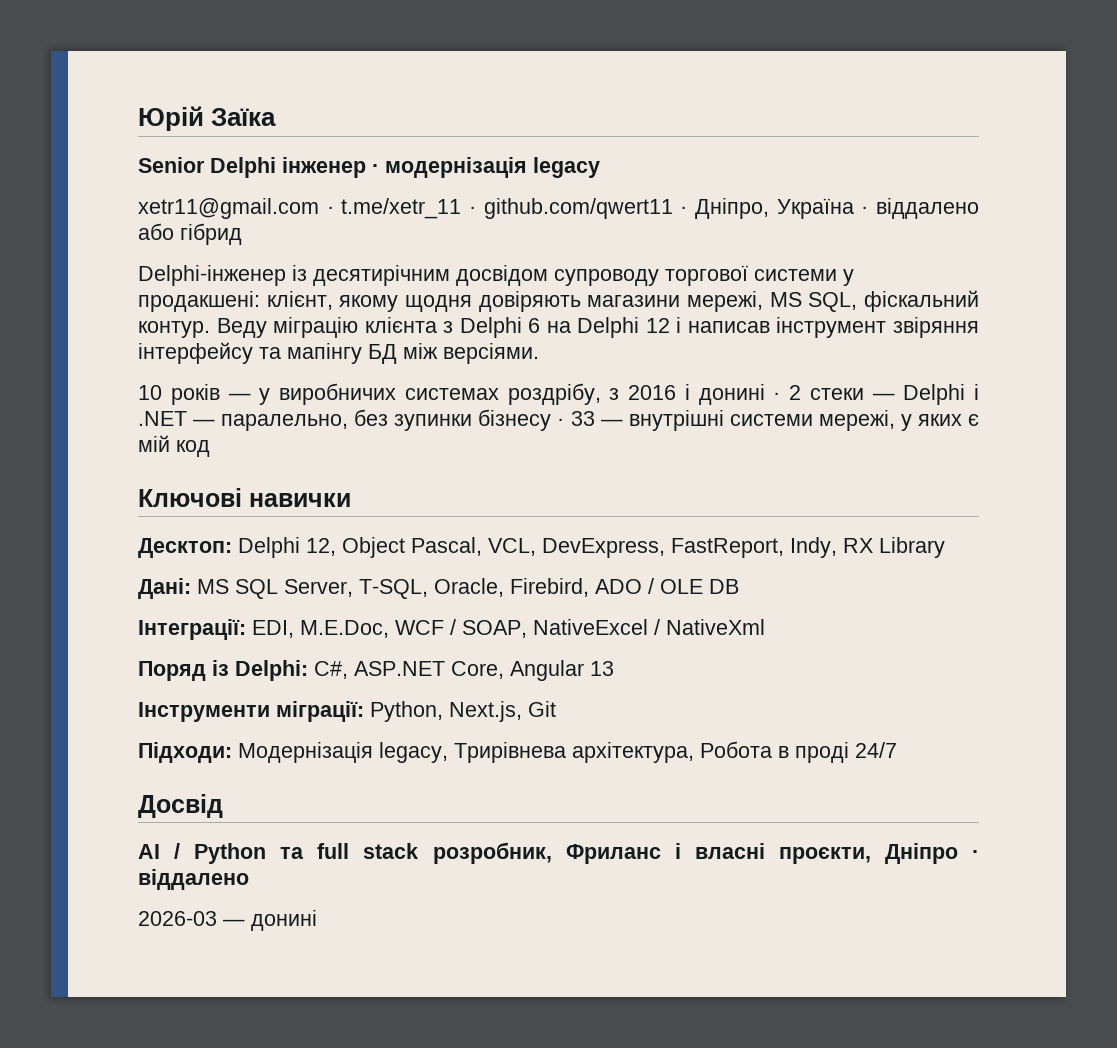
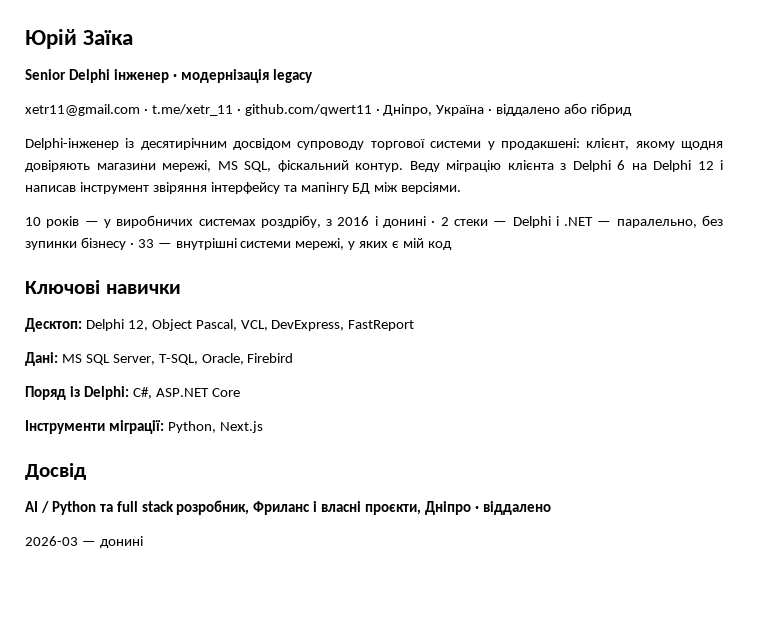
- Десктоп: Delphi 12, Object Pascal, VCL, DevExpress, FastReport, Indy, RX Library
+ Десктоп: Delphi 12, Object Pascal, VCL, DevExpress, FastReport
- Дані: MS SQL Server, T-SQL, Oracle, Firebird, ADO / OLE DB
- Інтеграції: EDI, M.E.Doc, WCF / SOAP, NativeExcel / NativeXml
+ Дані: MS SQL Server, T-SQL, Oracle, Firebird
- Поряд із Delphi: C#, ASP.NET Core, Angular 13
+ Поряд із Delphi: C#, ASP.NET Core
- Інструменти міграції: Python, Next.js, Git
- Підходи: Модернізація legacy, Трирівнева архітектура, Робота в проді 24/7
+ Інструменти міграції: Python, Next.js

